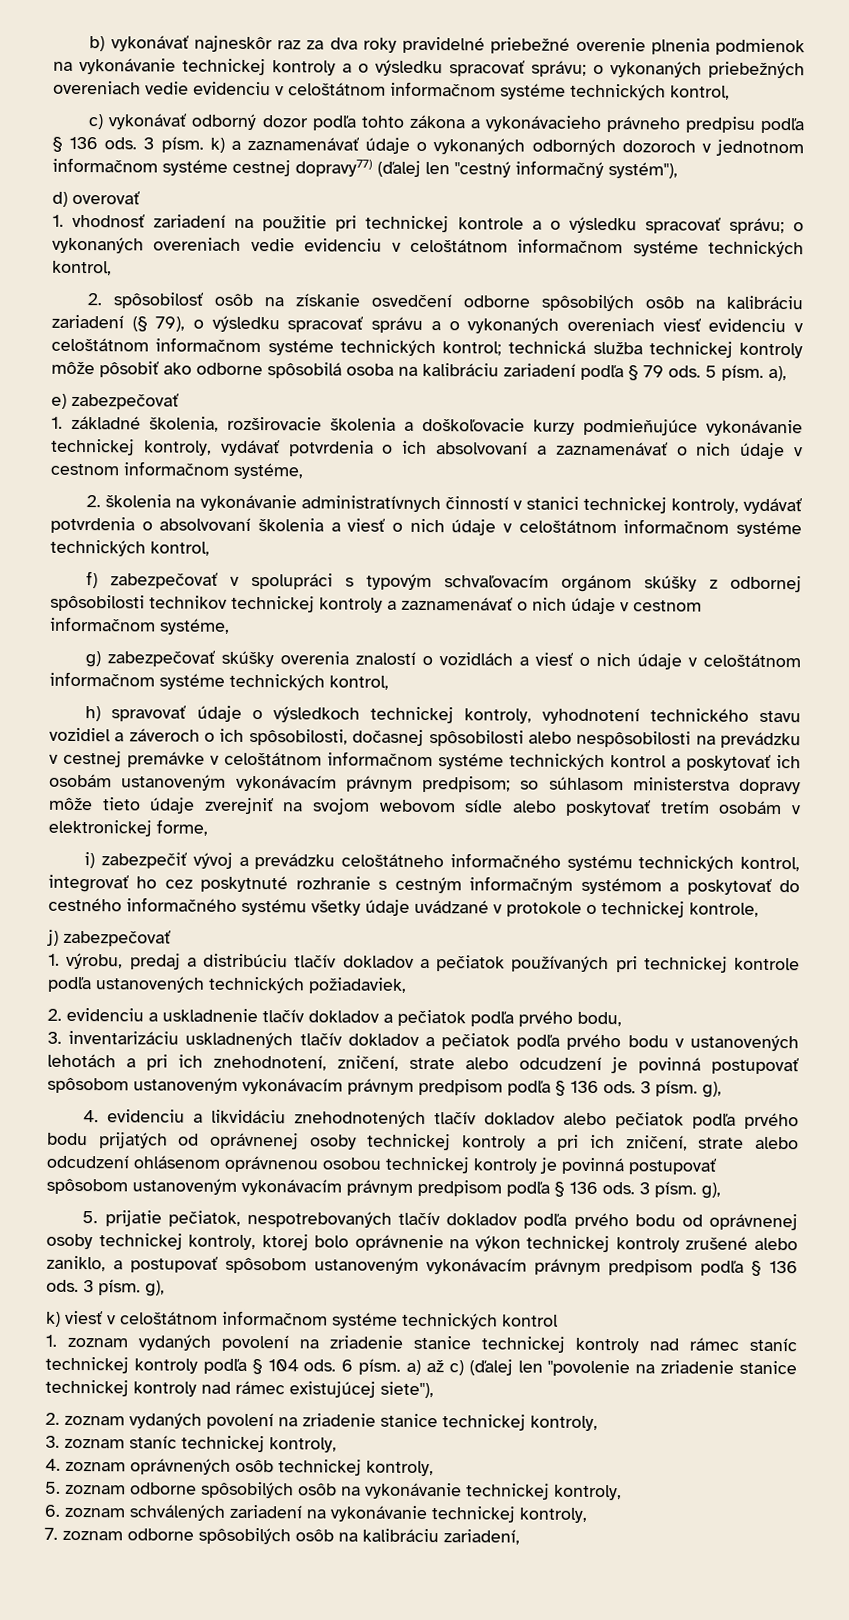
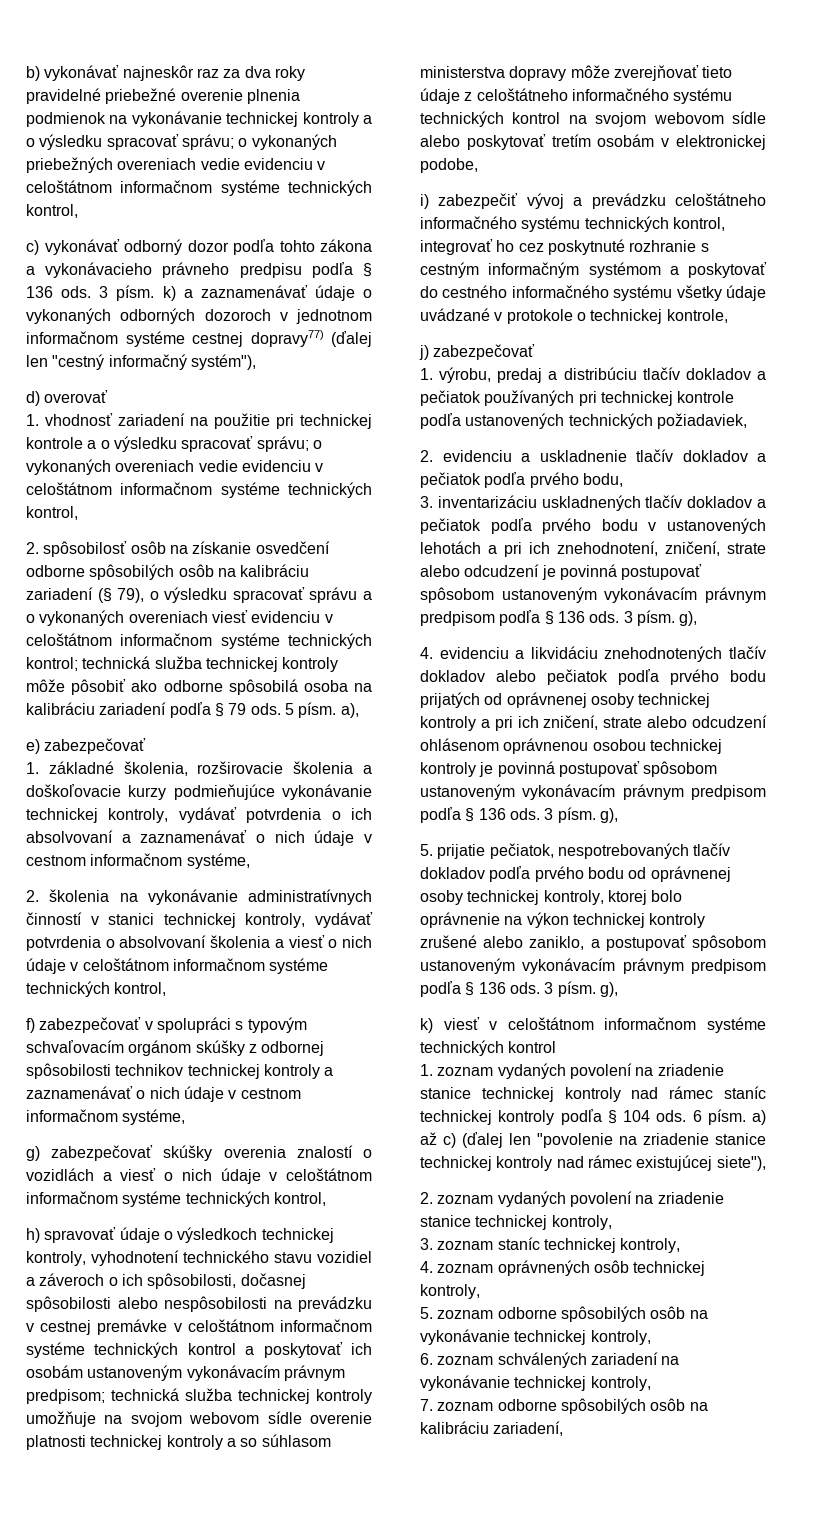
- h) spravovať údaje o výsledkoch technickej kontroly, vyhodnotení technického stavu vozidiel a záveroch o ich spôsobilosti, dočasnej spôsobilosti alebo nespôsobilosti na prevádzku v cestnej premávke v celoštátnom informačnom systéme technických kontrol a poskytovať ich osobám ustanoveným vykonávacím právnym predpisom; so súhlasom ministerstva dopravy môže tieto údaje zverejniť na svojom webovom sídle alebo poskytovať tretím osobám v elektronickej forme,
+ h) spravovať údaje o výsledkoch technickej kontroly, vyhodnotení technického stavu vozidiel a záveroch o ich spôsobilosti, dočasnej spôsobilosti alebo nespôsobilosti na prevádzku v cestnej premávke v celoštátnom informačnom systéme technických kontrol a poskytovať ich osobám ustanoveným vykonávacím právnym predpisom; technická služba technickej kontroly umožňuje na svojom webovom sídle overenie platnosti technickej kontroly a so súhlasom ministerstva dopravy môže zverejňovať tieto údaje z celoštátneho informačného systému technických kontrol na svojom webovom sídle alebo poskytovať tretím osobám v elektronickej podobe,

